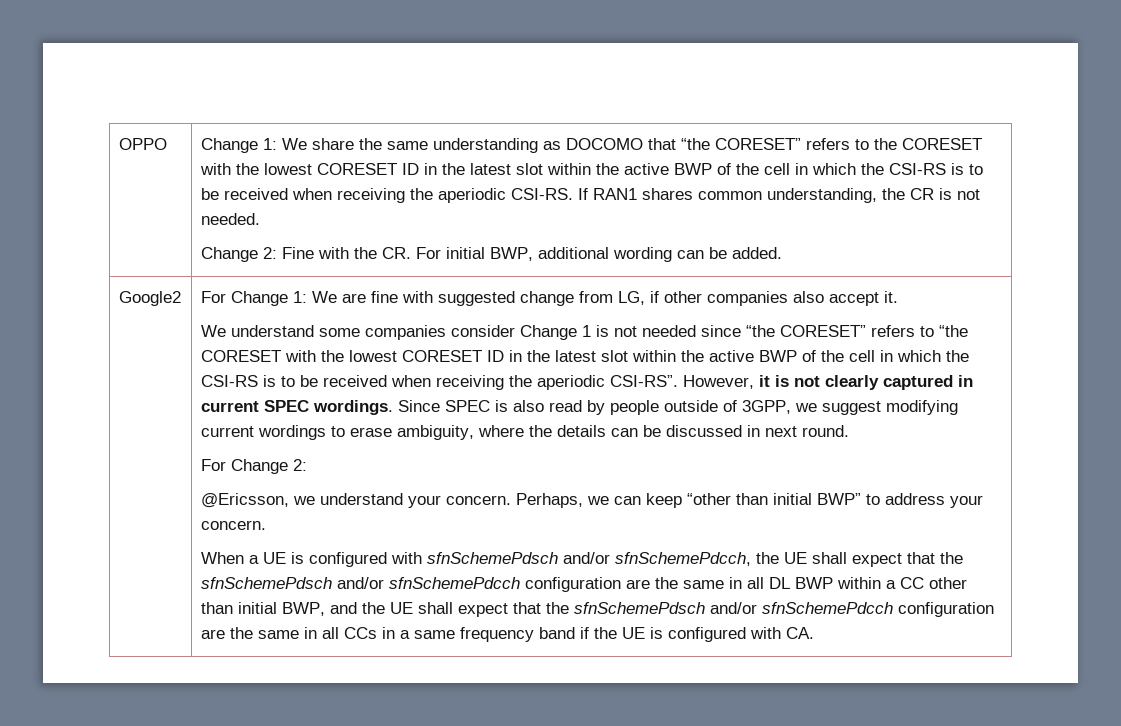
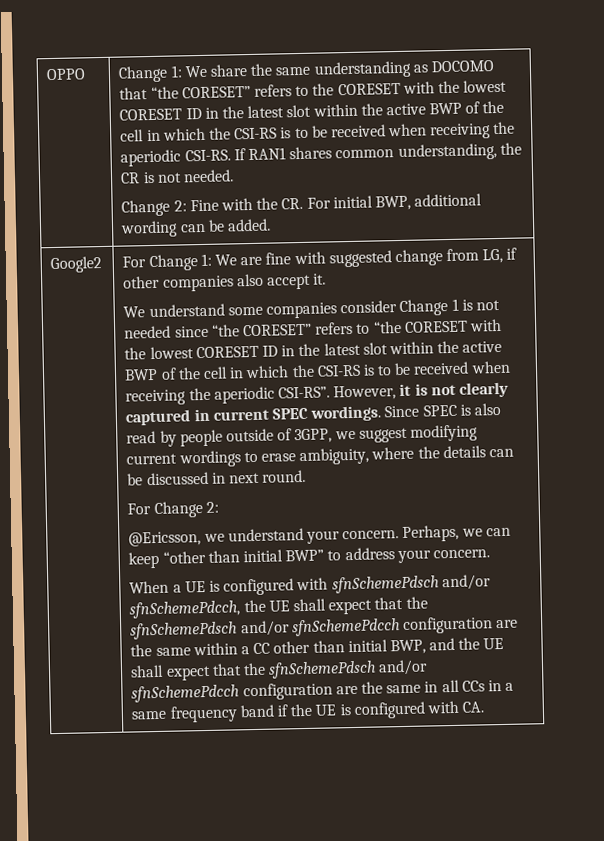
- When a UE is configured with sfnSchemePdsch and/or sfnSchemePdcch, the UE shall expect that the sfnSchemePdsch and/or sfnSchemePdcch configuration are the same in all DL BWP within a CC other than initial BWP, and the UE shall expect that the sfnSchemePdsch and/or sfnSchemePdcch configuration are the same in all CCs in a same frequency band if the UE is configured with CA.
+ When a UE is configured with sfnSchemePdsch and/or sfnSchemePdcch, the UE shall expect that the sfnSchemePdsch and/or sfnSchemePdcch configuration are the same within a CC other than initial BWP, and the UE shall expect that the sfnSchemePdsch and/or sfnSchemePdcch configuration are the same in all CCs in a same frequency band if the UE is configured with CA.

